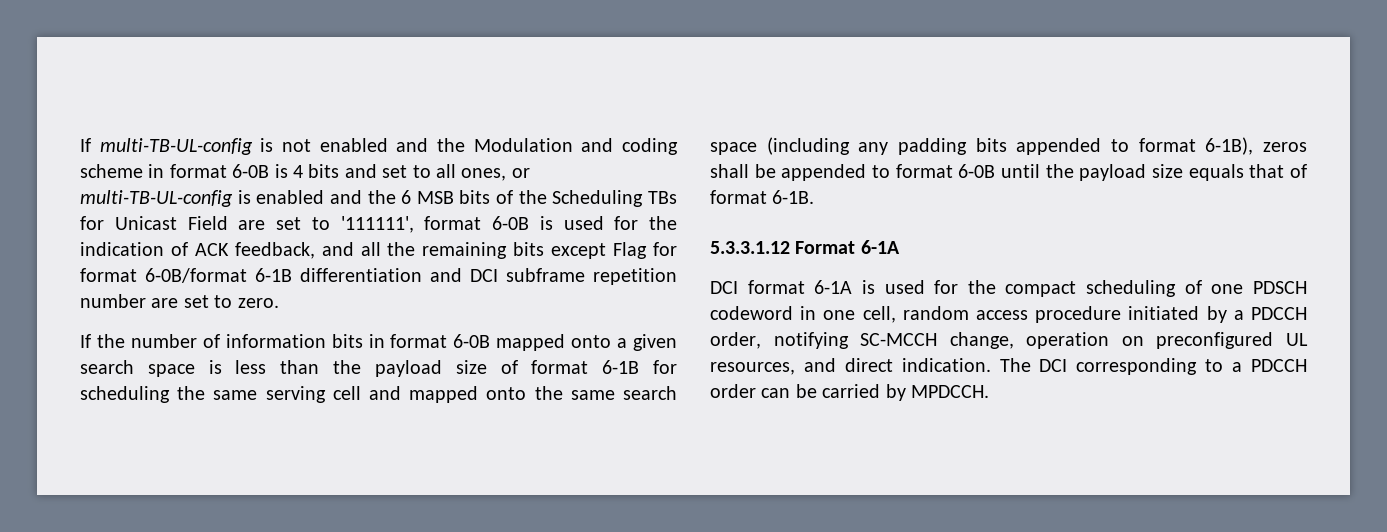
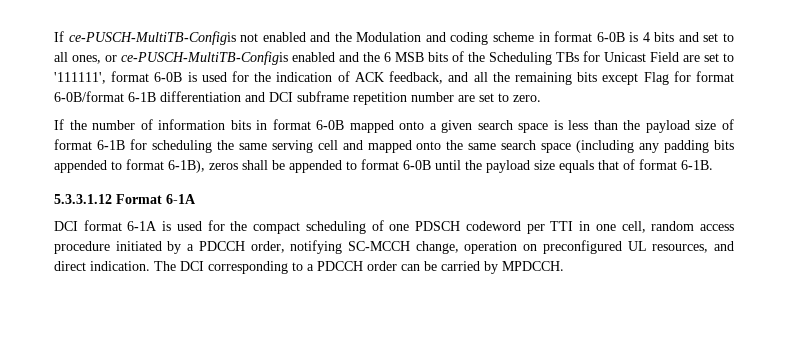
- If multi-TB-UL-config is not enabled and the Modulation and coding scheme in format 6-0B is 4 bits and set to all ones, or multi-TB-UL-config is enabled and the 6 MSB bits of the Scheduling TBs for Unicast Field are set to '111111', format 6-0B is used for the indication of ACK feedback, and all the remaining bits except Flag for format 6-0B/format 6-1B differentiation and DCI subframe repetition number are set to zero.
+ If ce-PUSCH-MultiTB-Configis not enabled and the Modulation and coding scheme in format 6-0B is 4 bits and set to all ones, or ce-PUSCH-MultiTB-Configis enabled and the 6 MSB bits of the Scheduling TBs for Unicast Field are set to '111111', format 6-0B is used for the indication of ACK feedback, and all the remaining bits except Flag for format 6-0B/format 6-1B differentiation and DCI subframe repetition number are set to zero.
- DCI format 6-1A is used for the compact scheduling of one PDSCH codeword in one cell, random access procedure initiated by a PDCCH order, notifying SC-MCCH change, operation on preconfigured UL resources, and direct indication.
+ DCI format 6-1A is used for the compact scheduling of one PDSCH codeword per TTI in one cell, random access procedure initiated by a PDCCH order, notifying SC-MCCH change, operation on preconfigured UL resources, and direct indication.

